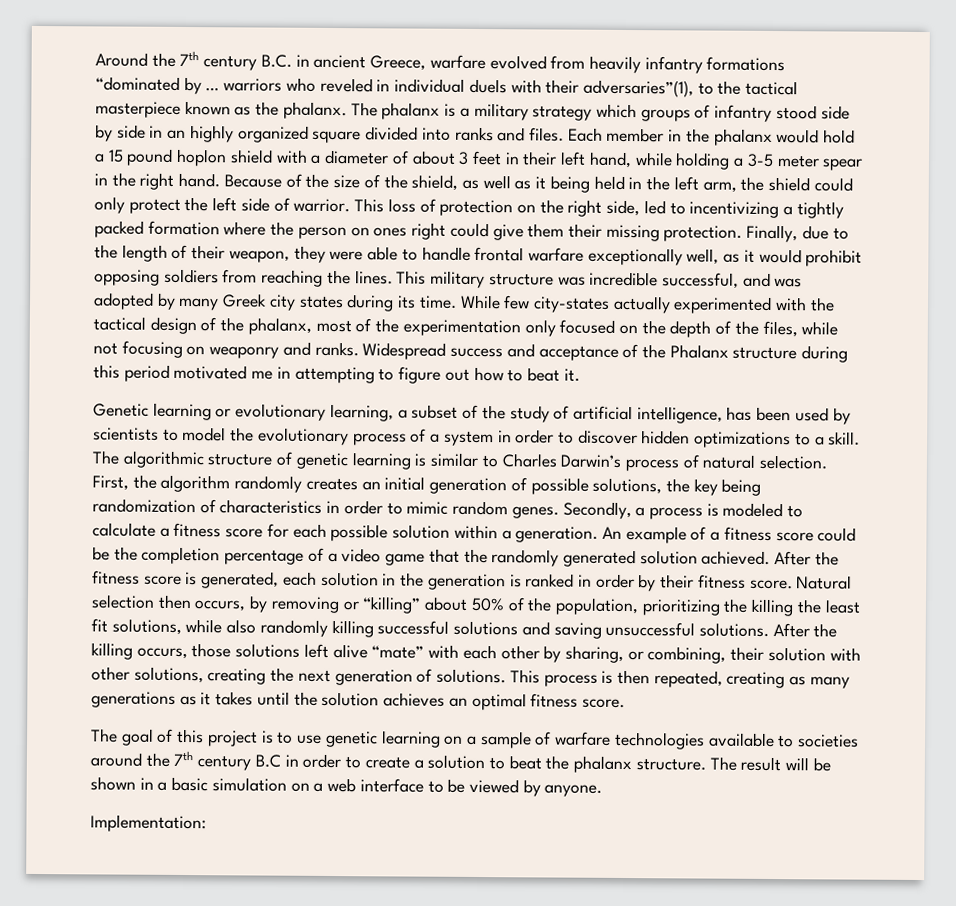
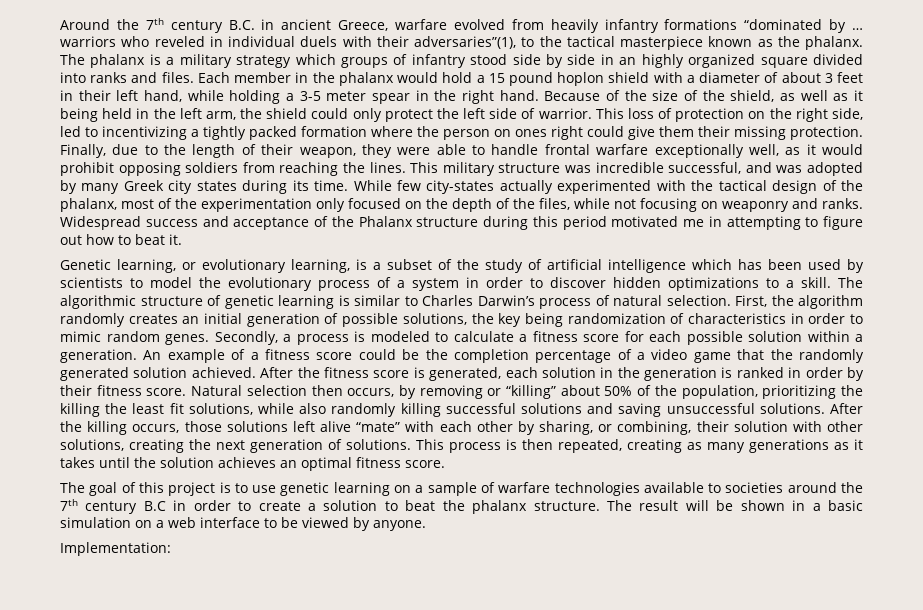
- Genetic learning or evolutionary learning, a subset of the study of artificial intelligence, has been used by scientists to model the evolutionary process of a system in order to discover hidden optimizations to a skill.
+ Genetic learning, or evolutionary learning, is a subset of the study of artificial intelligence which has been used by scientists to model the evolutionary process of a system in order to discover hidden optimizations to a skill.

